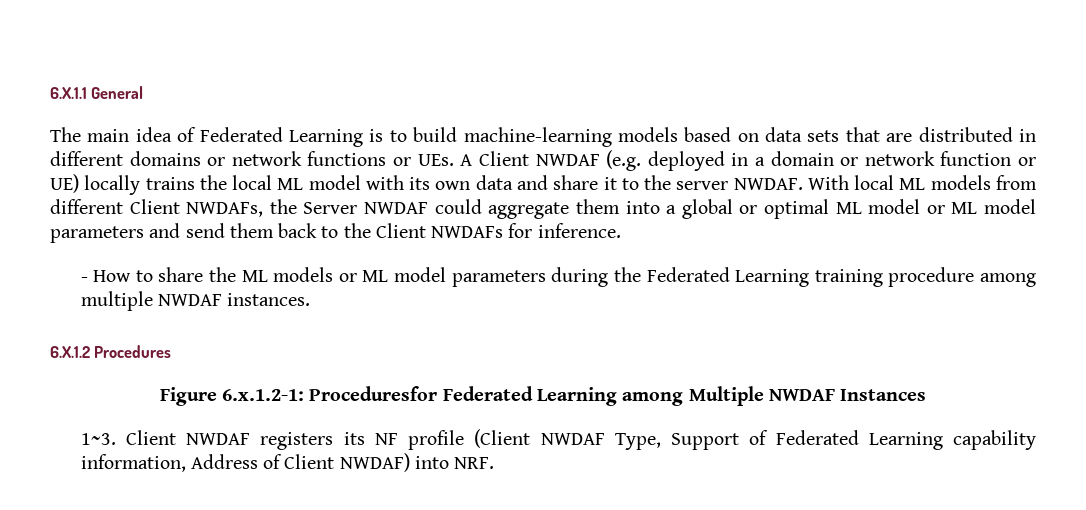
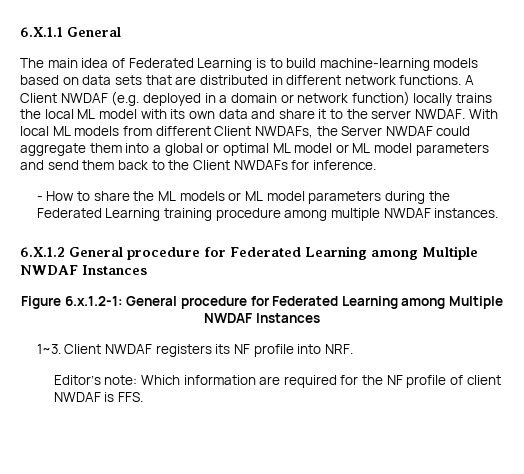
- The main idea of Federated Learning is to build machine-learning models based on data sets that are distributed in different domains or network functions or UEs. A Client NWDAF (e.g. deployed in a domain or network function or UE) locally trains the local ML model with its own data and share it to the server NWDAF.
+ The main idea of Federated Learning is to build machine-learning models based on data sets that are distributed in different network functions. A Client NWDAF (e.g. deployed in a domain or network function) locally trains the local ML model with its own data and share it to the server NWDAF.
- 6.X.1.2 Procedures
+ 6.X.1.2 General procedure for Federated Learning among Multiple NWDAF Instances
- Figure 6.x.1.2-1: Proceduresfor Federated Learning among Multiple NWDAF Instances
+ Figure 6.x.1.2-1: General procedure for Federated Learning among Multiple NWDAF Instances
- Client NWDAF registers its NF profile (Client NWDAF Type, Support of Federated Learning capability information, Address of Client NWDAF) into NRF.
+ Client NWDAF registers its NF profile into NRF.
+ Editor’s note: Which information are required for the NF profile of client NWDAF is FFS.

